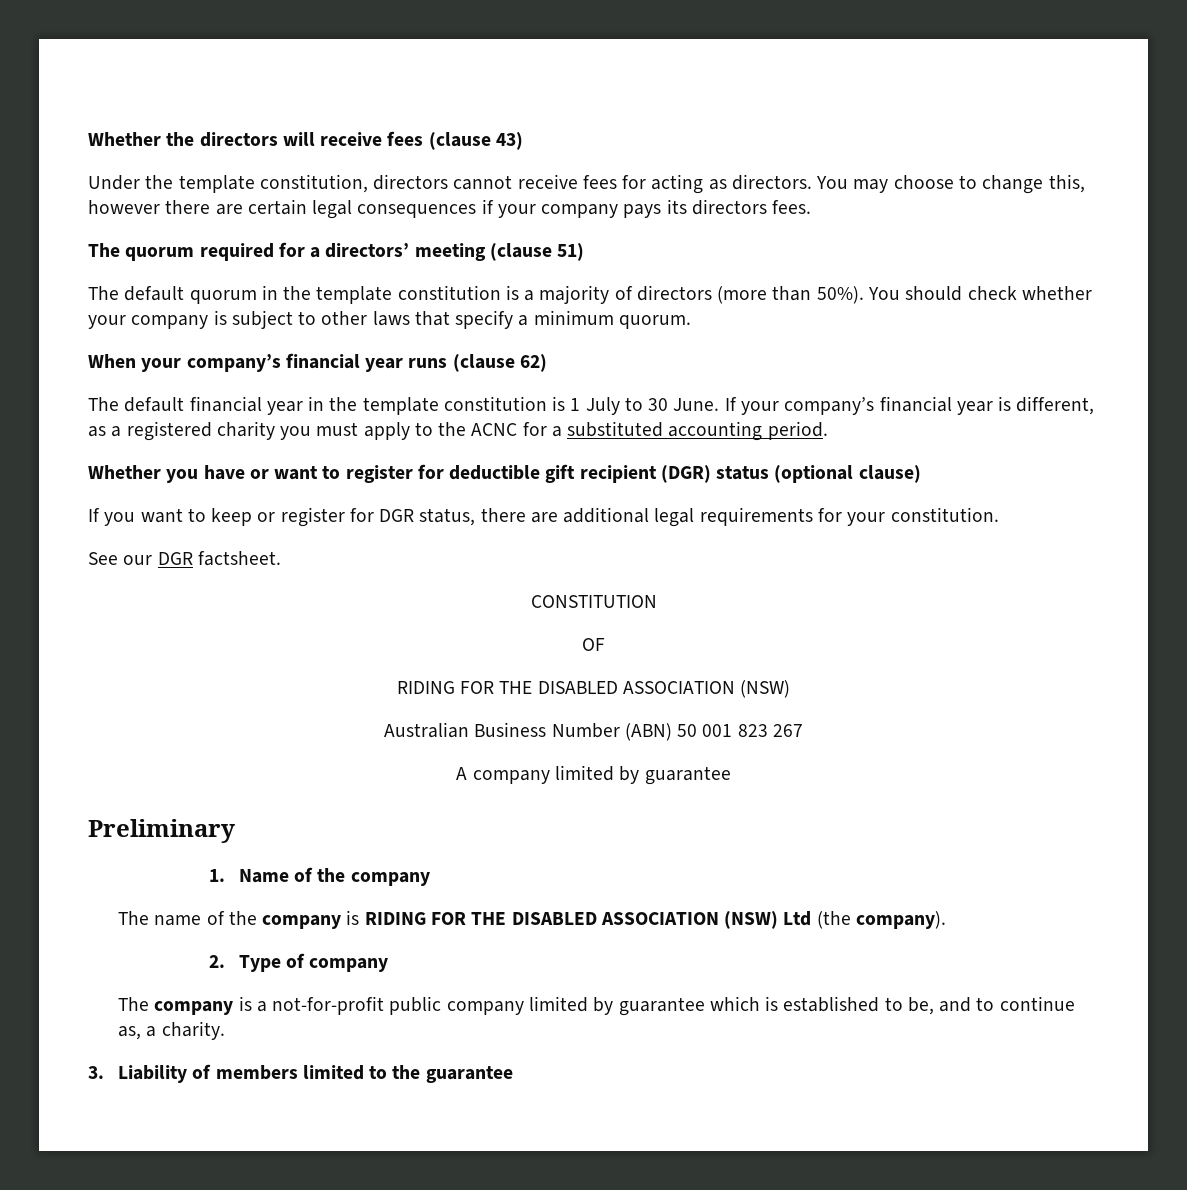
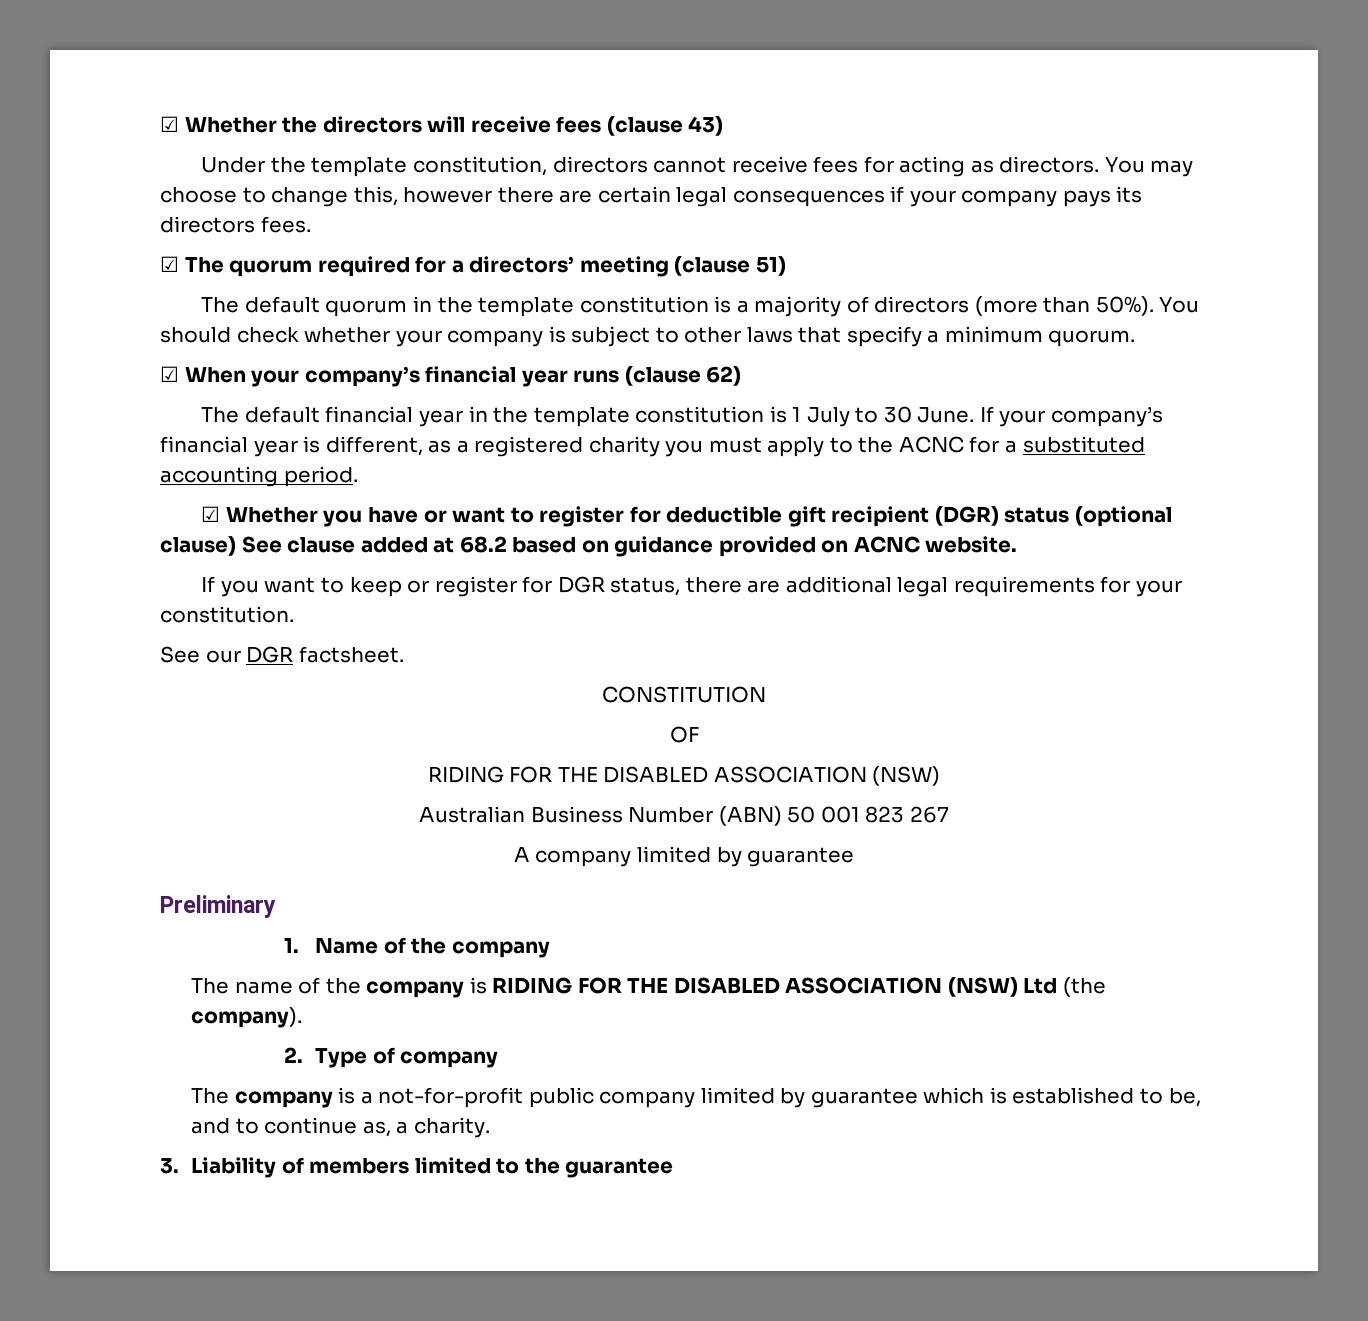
- Whether the directors will receive fees (clause 43)
+ ☑ Whether the directors will receive fees (clause 43)
- The quorum required for a directors’ meeting (clause 51)
+ ☑ The quorum required for a directors’ meeting (clause 51)
- When your company’s financial year runs (clause 62)
+ ☑ When your company’s financial year runs (clause 62)
- Whether you have or want to register for deductible gift recipient (DGR) status (optional clause)
+ ☑ Whether you have or want to register for deductible gift recipient (DGR) status (optional clause) See clause added at 68.2 based on guidance provided on ACNC website.

